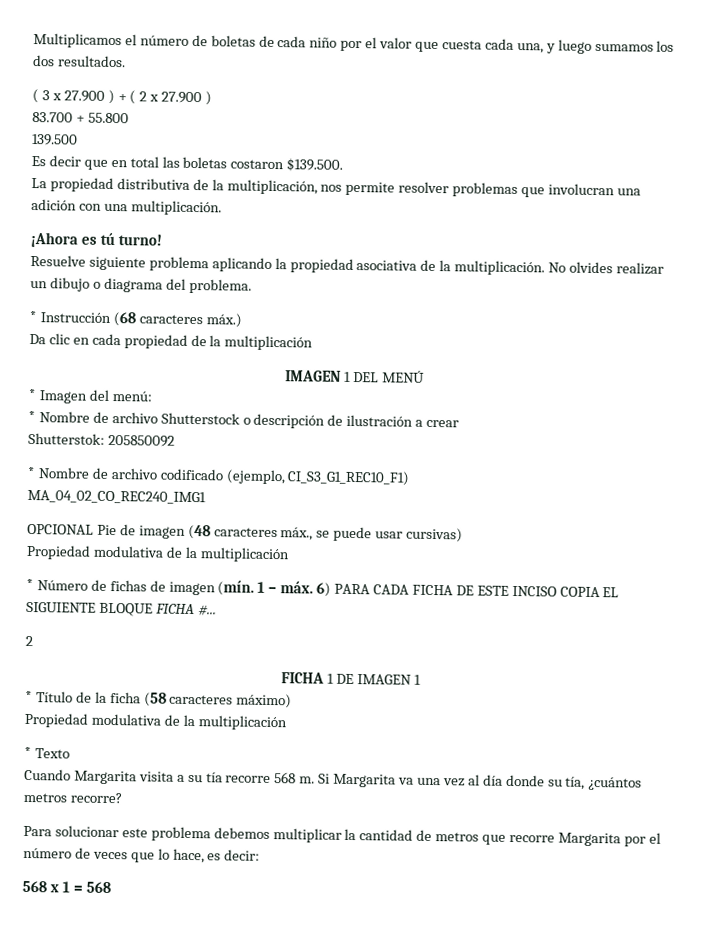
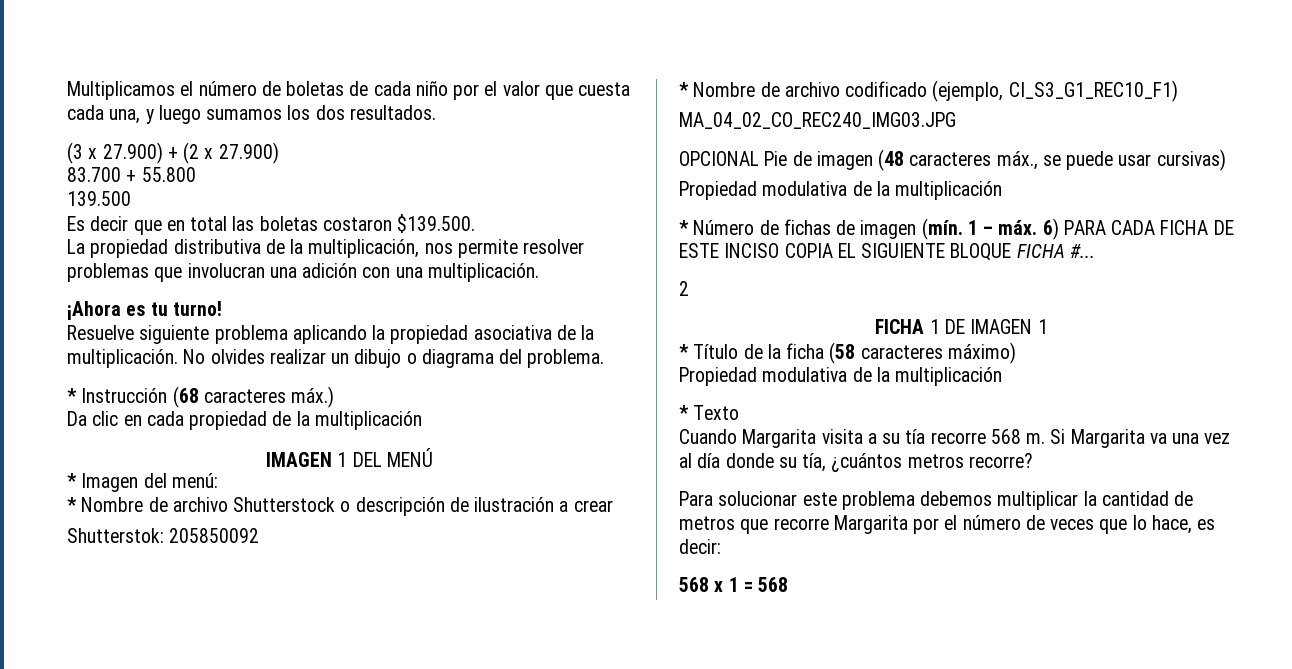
- ( 3 x 27.900 ) + ( 2 x 27.900 )
+ (3 x 27.900) + (2 x 27.900)
- ¡Ahora es tú turno!
+ ¡Ahora es tu turno!
- MA_04_02_CO_REC240_IMG1
+ MA_04_02_CO_REC240_IMG03.JPG

